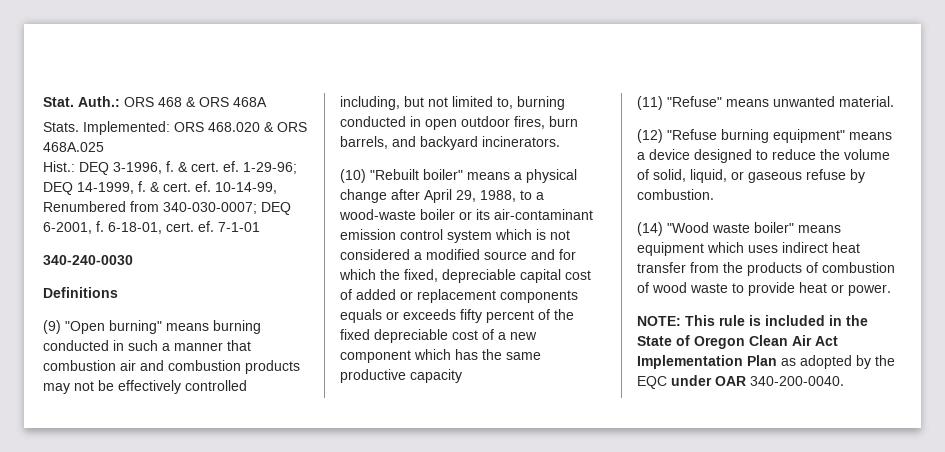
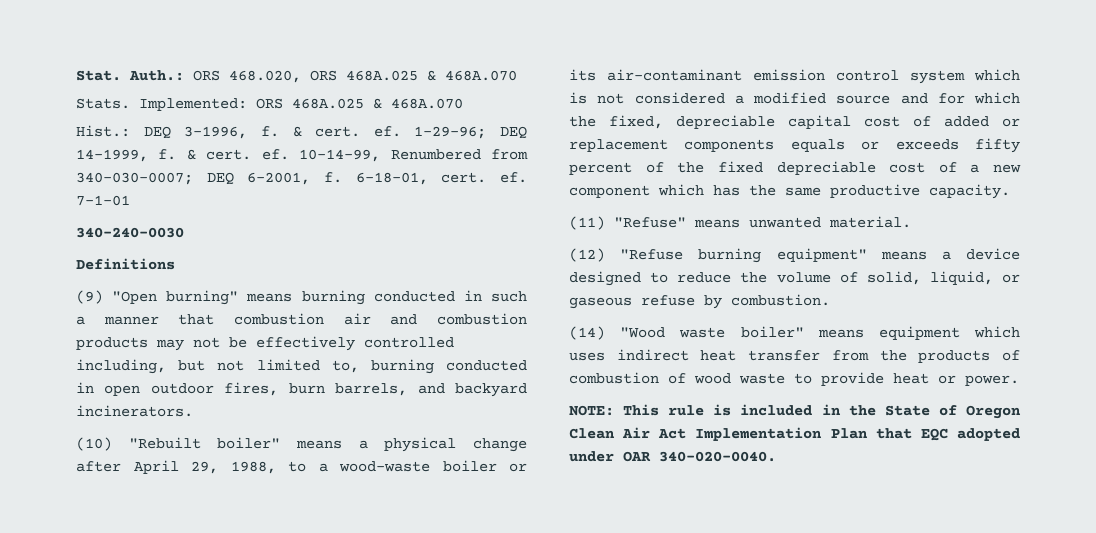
- Auth.: ORS 468 & ORS 468A
+ Auth.: ORS 468.020, ORS 468A.025 & 468A.070
- Implemented: ORS 468.020 & ORS 468A.025
+ Implemented: ORS 468A.025 & 468A.070
- (10) "Rebuilt boiler" means a physical change after April 29, 1988, to a wood-waste boiler or its air-contaminant emission control system which is not considered a modified source and for which the fixed, depreciable capital cost of added or replacement components equals or exceeds fifty percent of the fixed depreciable cost of a new component which has the same productive capacity
+ (10) "Rebuilt boiler" means a physical change after April 29, 1988, to a wood-waste boiler or its air-contaminant emission control system which is not considered a modified source and for which the fixed, depreciable capital cost of added or replacement components equals or exceeds fifty percent of the fixed depreciable cost of a new component which has the same productive capacity.
- NOTE: This rule is included in the State of Oregon Clean Air Act Implementation Plan as adopted by the EQC under OAR 340-200-0040.
+ NOTE: This rule is included in the State of Oregon Clean Air Act Implementation Plan that EQC adopted under OAR 340-020-0040.

